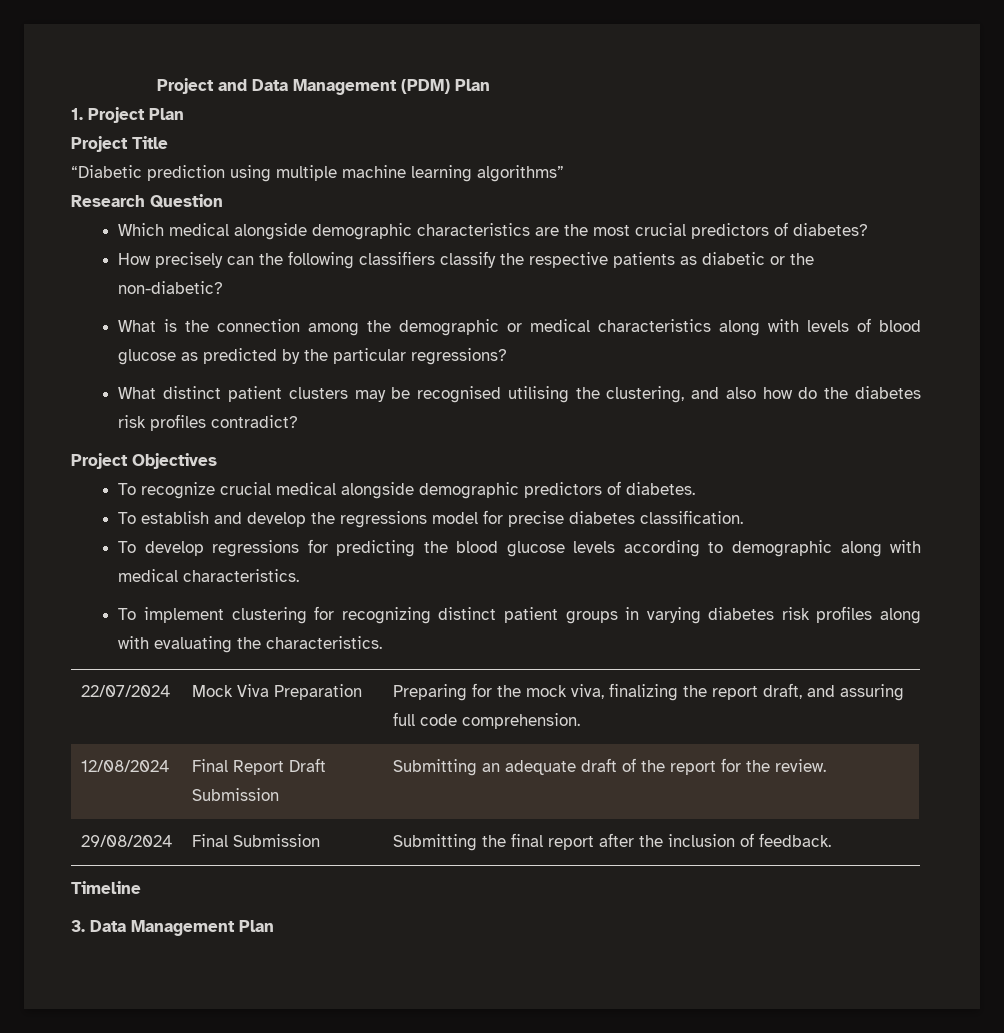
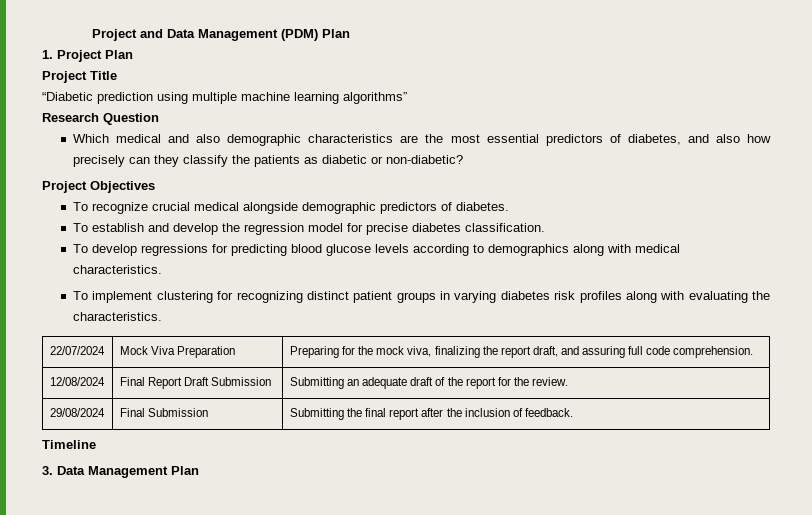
- Which medical alongside demographic characteristics are the most crucial predictors of diabetes?
- How precisely can the following classifiers classify the respective patients as diabetic or the non-diabetic?
+ Which medical and also demographic characteristics are the most essential predictors of diabetes, and also how precisely can they classify the patients as diabetic or non-diabetic?
- What is the connection among the demographic or medical characteristics along with levels of blood glucose as predicted by the particular regressions?
- What distinct patient clusters may be recognised utilising the clustering, and also how do the diabetes risk profiles contradict?
- To establish and develop the regressions model for precise diabetes classification.
+ To establish and develop the regression model for precise diabetes classification.
- To develop regressions for predicting the blood glucose levels according to demographic along with medical characteristics.
+ To develop regressions for predicting blood glucose levels according to demographics along with medical characteristics.

